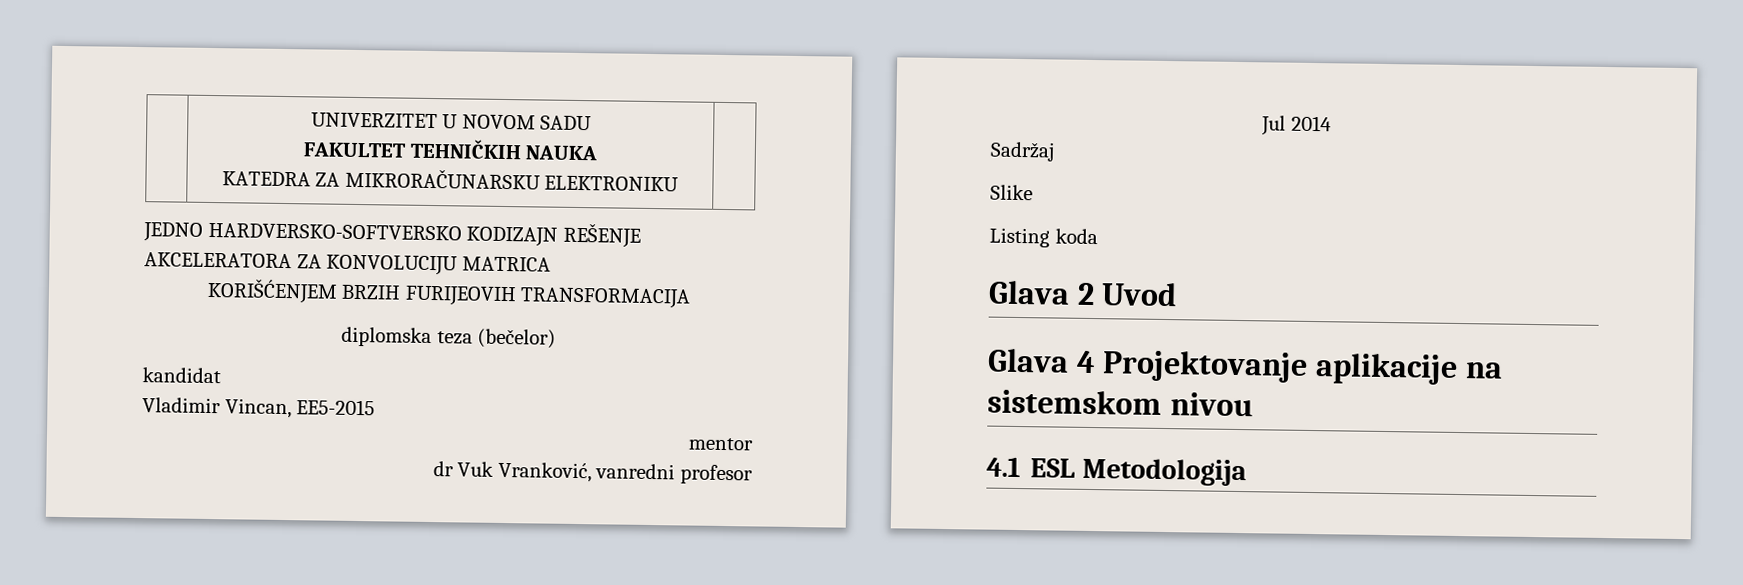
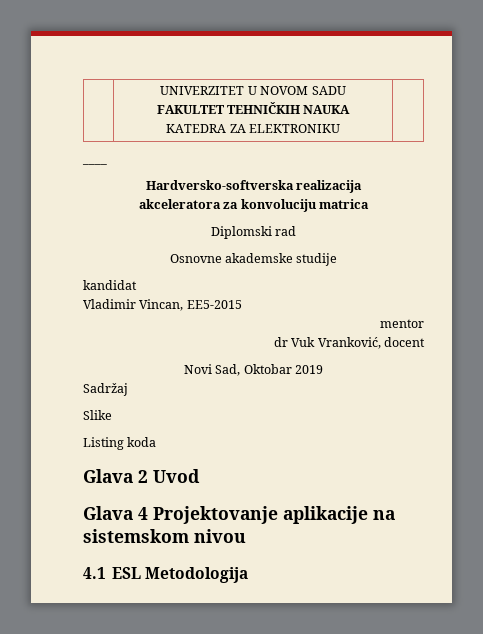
  | UNIVERZITET U NOVOM SADU
  FAKULTET TEHNIČKIH NAUKA
- KATEDRA ZA MIKRORAČUNARSKU ELEKTRONIKU |
+ KATEDRA ZA ELEKTRONIKU |
- JEDNO HARDVERSKO-SOFTVERSKO KODIZAJN REŠENJE AKCELERATORA ZA KONVOLUCIJU MATRICA
- KORIŠĆENJEM BRZIH FURIJEOVIH TRANSFORMACIJA
- diplomska teza (bečelor)
+ ____
+ Hardversko-softverska realizacija
+ akceleratora za konvoluciju matrica
+ Diplomski rad
+ Osnovne akademske studije
- dr Vuk Vranković, vanredni profesor
- Jul 2014
+ dr Vuk Vranković, docent
+ Novi Sad, Oktobar 2019

